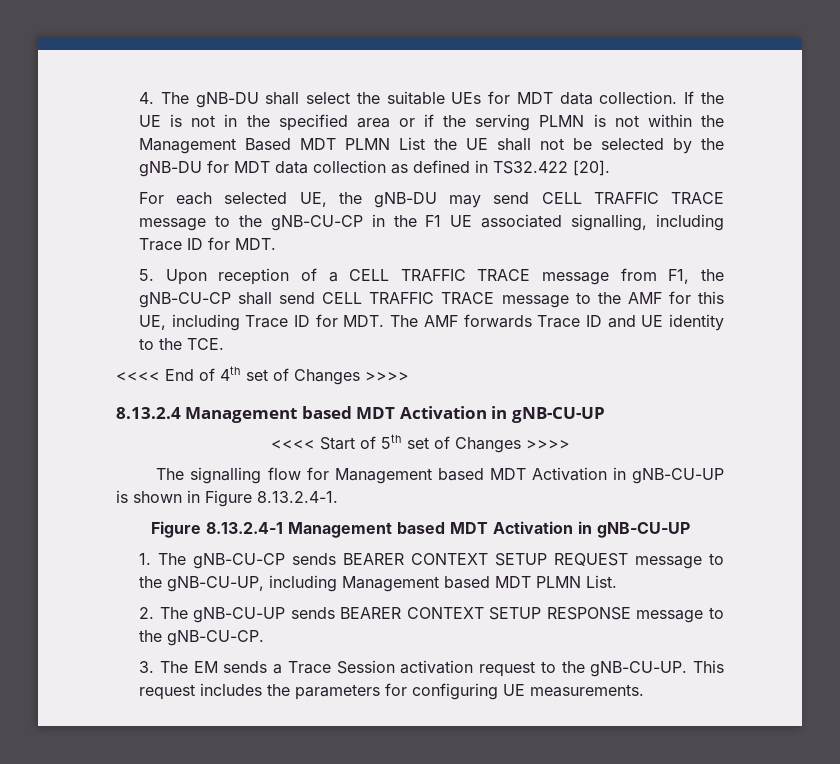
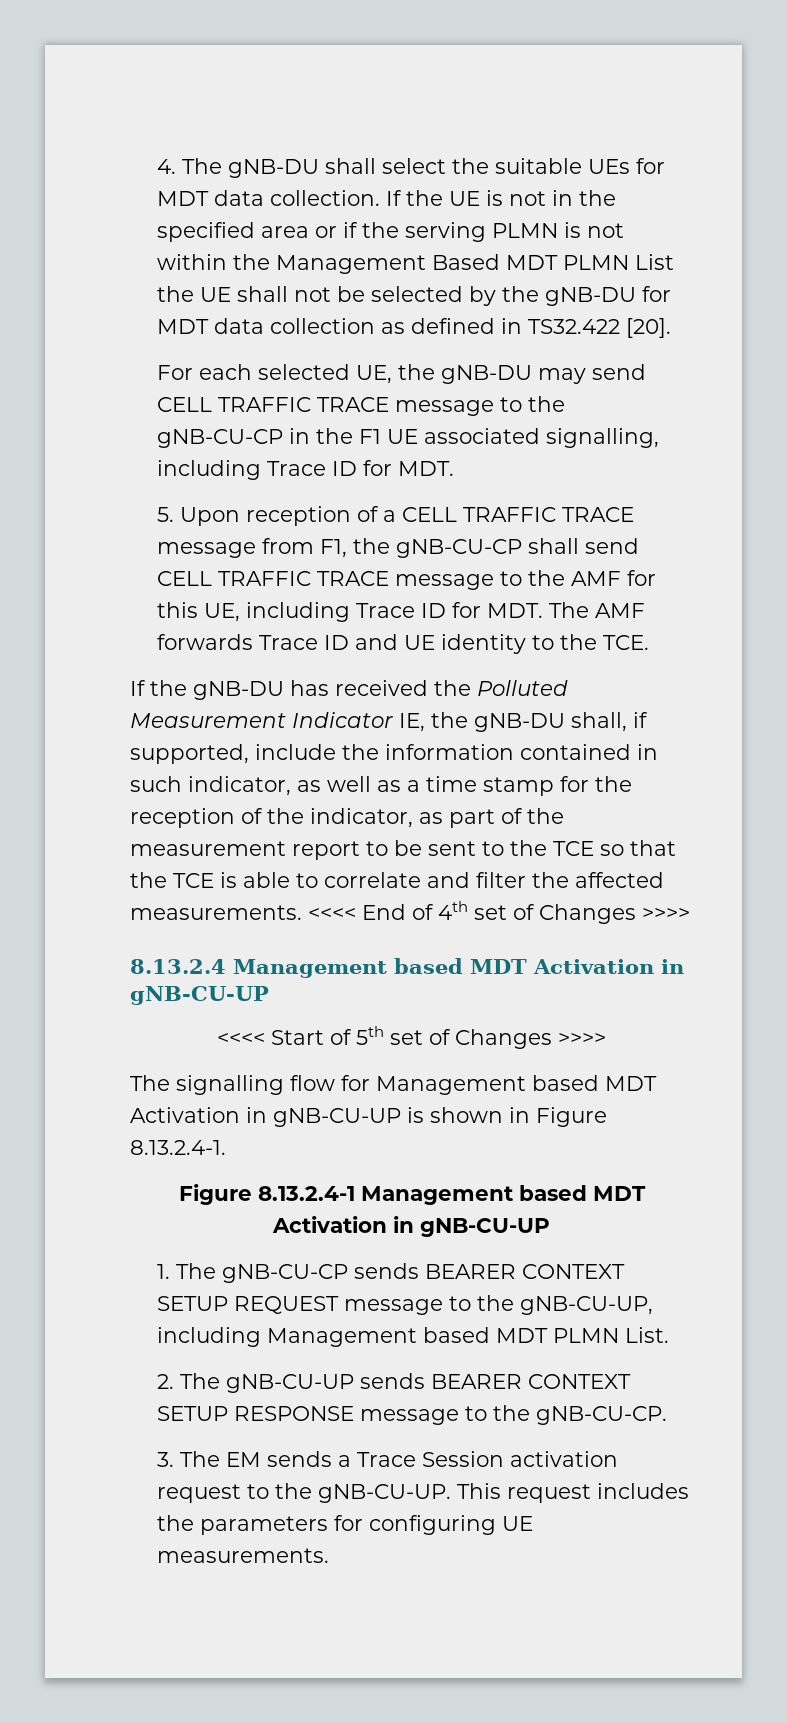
+ If the gNB-DU has received the Polluted Measurement Indicator IE, the gNB-DU shall, if supported, include the information contained in such indicator, as well as a time stamp for the reception of the indicator, as part of the measurement report to be sent to the TCE so that the TCE is able to correlate and filter the affected measurements.

